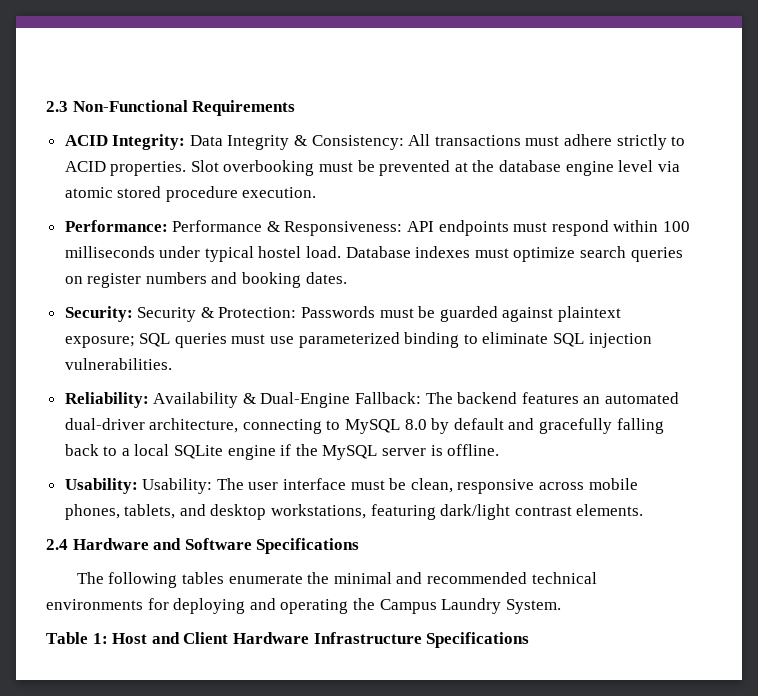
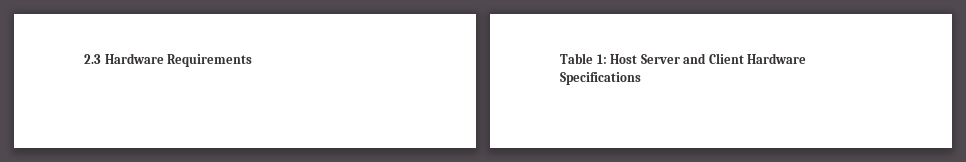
- 2.3 Non-Functional Requirements
+ 2.3 Hardware Requirements
- ACID Integrity: Data Integrity & Consistency: All transactions must adhere strictly to ACID properties. Slot overbooking must be prevented at the database engine level via atomic stored procedure execution.
- Performance: Performance & Responsiveness: API endpoints must respond within 100 milliseconds under typical hostel load. Database indexes must optimize search queries on register numbers and booking dates.
- Security: Security & Protection: Passwords must be guarded against plaintext exposure; SQL queries must use parameterized binding to eliminate SQL injection vulnerabilities.
- Reliability: Availability & Dual-Engine Fallback: The backend features an automated dual-driver architecture, connecting to MySQL 8.0 by default and gracefully falling back to a local SQLite engine if the MySQL server is offline.
- Usability: Usability: The user interface must be clean, responsive across mobile phones, tablets, and desktop workstations, featuring dark/light contrast elements.
- 2.4 Hardware and Software Specifications
- The following tables enumerate the minimal and recommended technical environments for deploying and operating the Campus Laundry System.
- Table 1: Host and Client Hardware Infrastructure Specifications
+ Table 1: Host Server and Client Hardware Specifications

